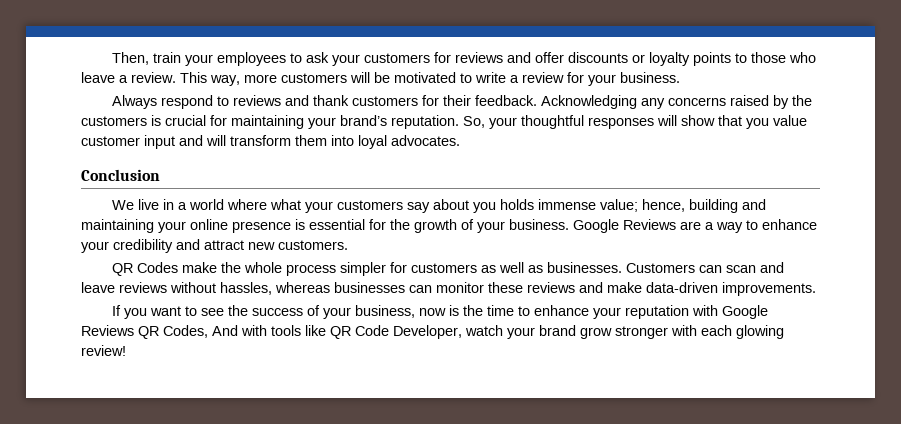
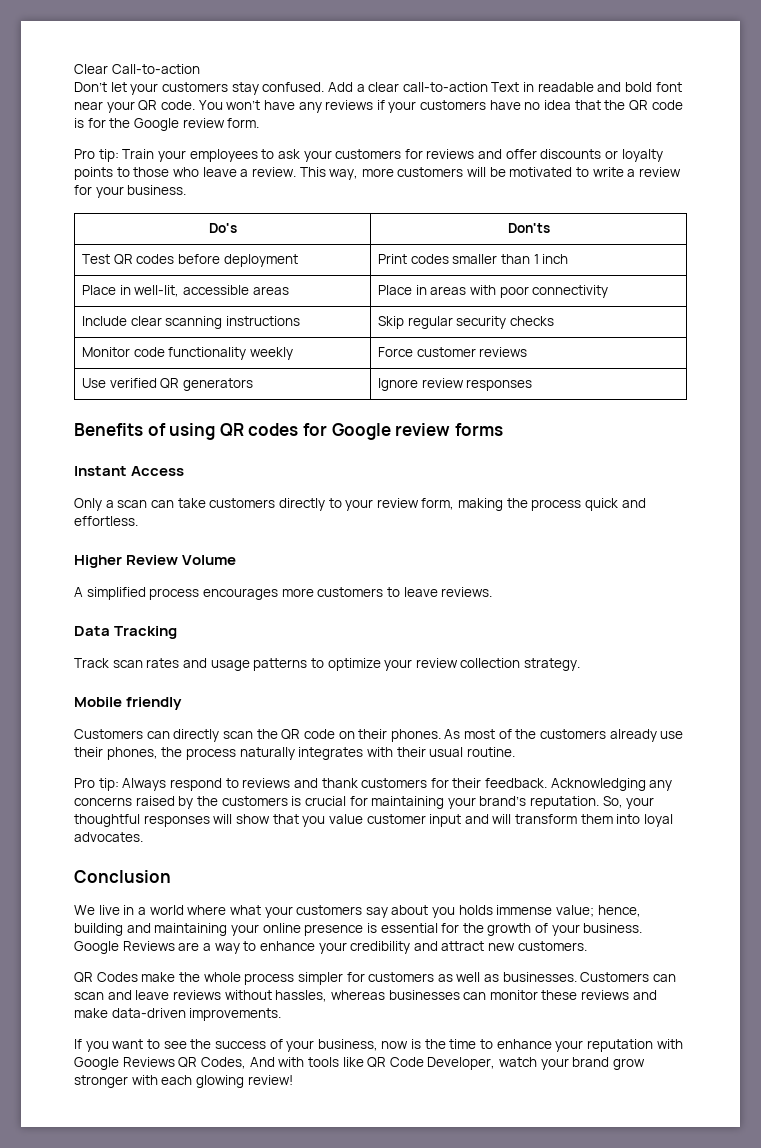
- Then, train your employees to ask your customers for reviews and offer discounts or loyalty points to those who leave a review.
+ Clear Call-to-action
+ Don’t let your customers stay confused. Add a clear call-to-action Text in readable and bold font near your QR code. You won’t have any reviews if your customers have no idea that the QR code is for the Google review form.
+ Pro tip: Train your employees to ask your customers for reviews and offer discounts or loyalty points to those who leave a review.
- Always respond to reviews and thank customers for their feedback.
+ Do's | Don'ts
+ Test QR codes before deployment | Print codes smaller than 1 inch
+ Place in well-lit, accessible areas | Place in areas with poor connectivity
+ Include clear scanning instructions | Skip regular security checks
+ Monitor code functionality weekly | Force customer reviews
+ Use verified QR generators | Ignore review responses
+ Benefits of using QR codes for Google review forms
+ Instant Access
+ Only a scan can take customers directly to your review form, making the process quick and effortless.
+ Higher Review Volume
+ A simplified process encourages more customers to leave reviews.
+ Data Tracking
+ Track scan rates and usage patterns to optimize your review collection strategy.
+ Mobile friendly
+ Customers can directly scan the QR code on their phones. As most of the customers already use their phones, the process naturally integrates with their usual routine.
+ Pro tip: Always respond to reviews and thank customers for their feedback.

